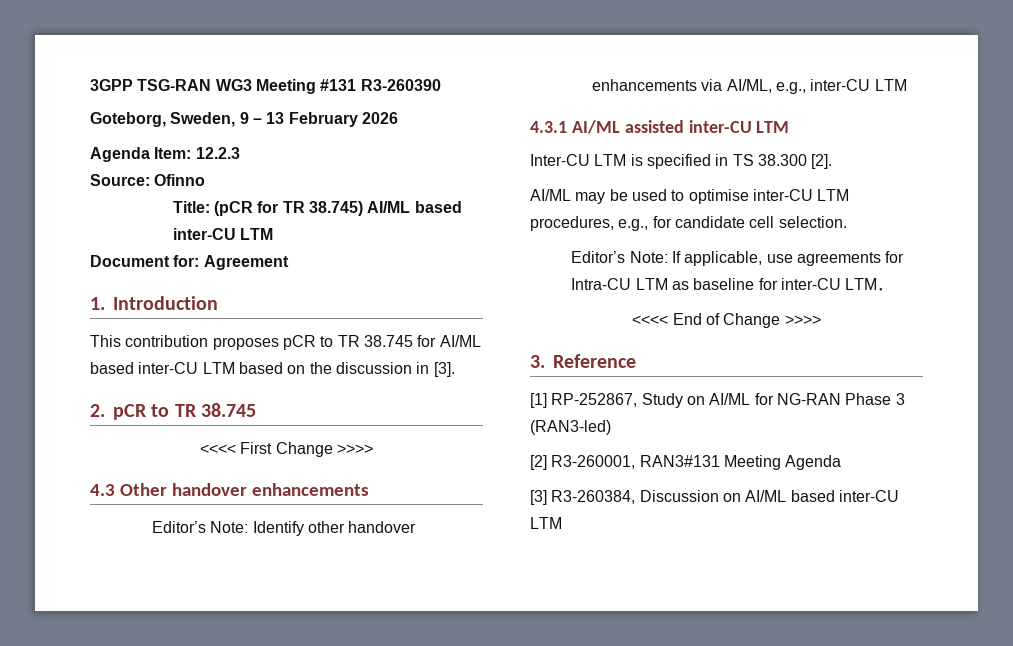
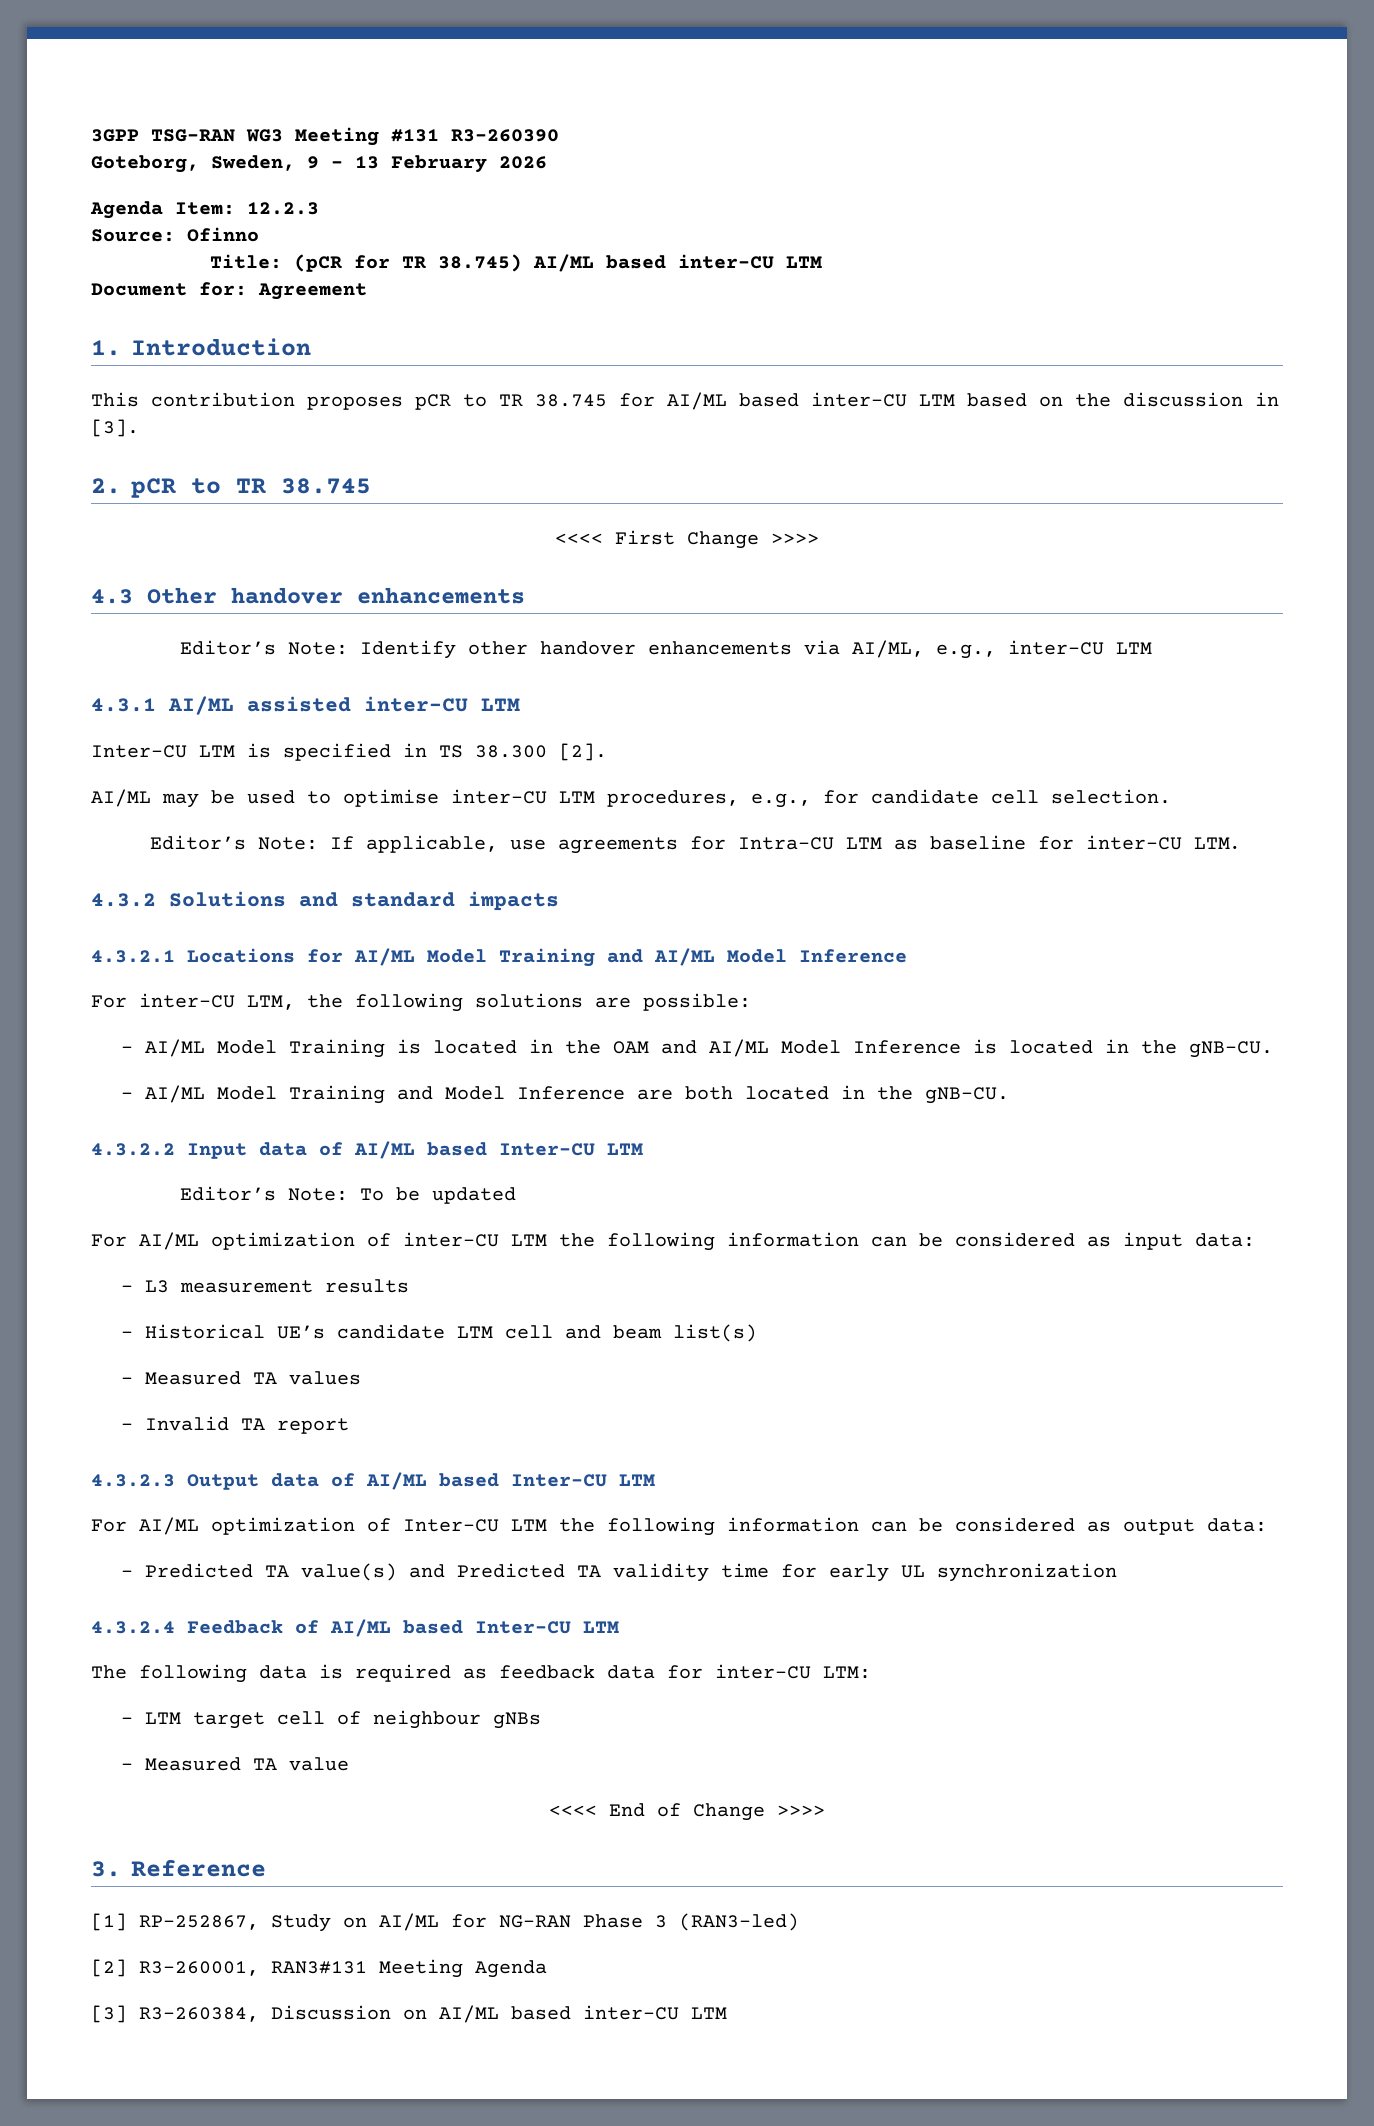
+ 4.3.2 Solutions and standard impacts
+ 4.3.2.1 Locations for AI/ML Model Training and AI/ML Model Inference
+ For inter-CU LTM, the following solutions are possible:
+ - AI/ML Model Training is located in the OAM and AI/ML Model Inference is located in the gNB-CU.
+ - AI/ML Model Training and Model Inference are both located in the gNB-CU.
+ 4.3.2.2 Input data of AI/ML based Inter-CU LTM
+ Editor’s Note: To be updated
+ For AI/ML optimization of inter-CU LTM the following information can be considered as input data:
+ - L3 measurement results
+ - Historical UE’s candidate LTM cell and beam list(s)
+ - Measured TA values
+ - Invalid TA report
+ 4.3.2.3 Output data of AI/ML based Inter-CU LTM
+ For AI/ML optimization of Inter-CU LTM the following information can be considered as output data:
+ - Predicted TA value(s) and Predicted TA validity time for early UL synchronization
+ 4.3.2.4 Feedback of AI/ML based Inter-CU LTM
+ The following data is required as feedback data for inter-CU LTM:
+ - LTM target cell of neighbour gNBs
+ - Measured TA value

